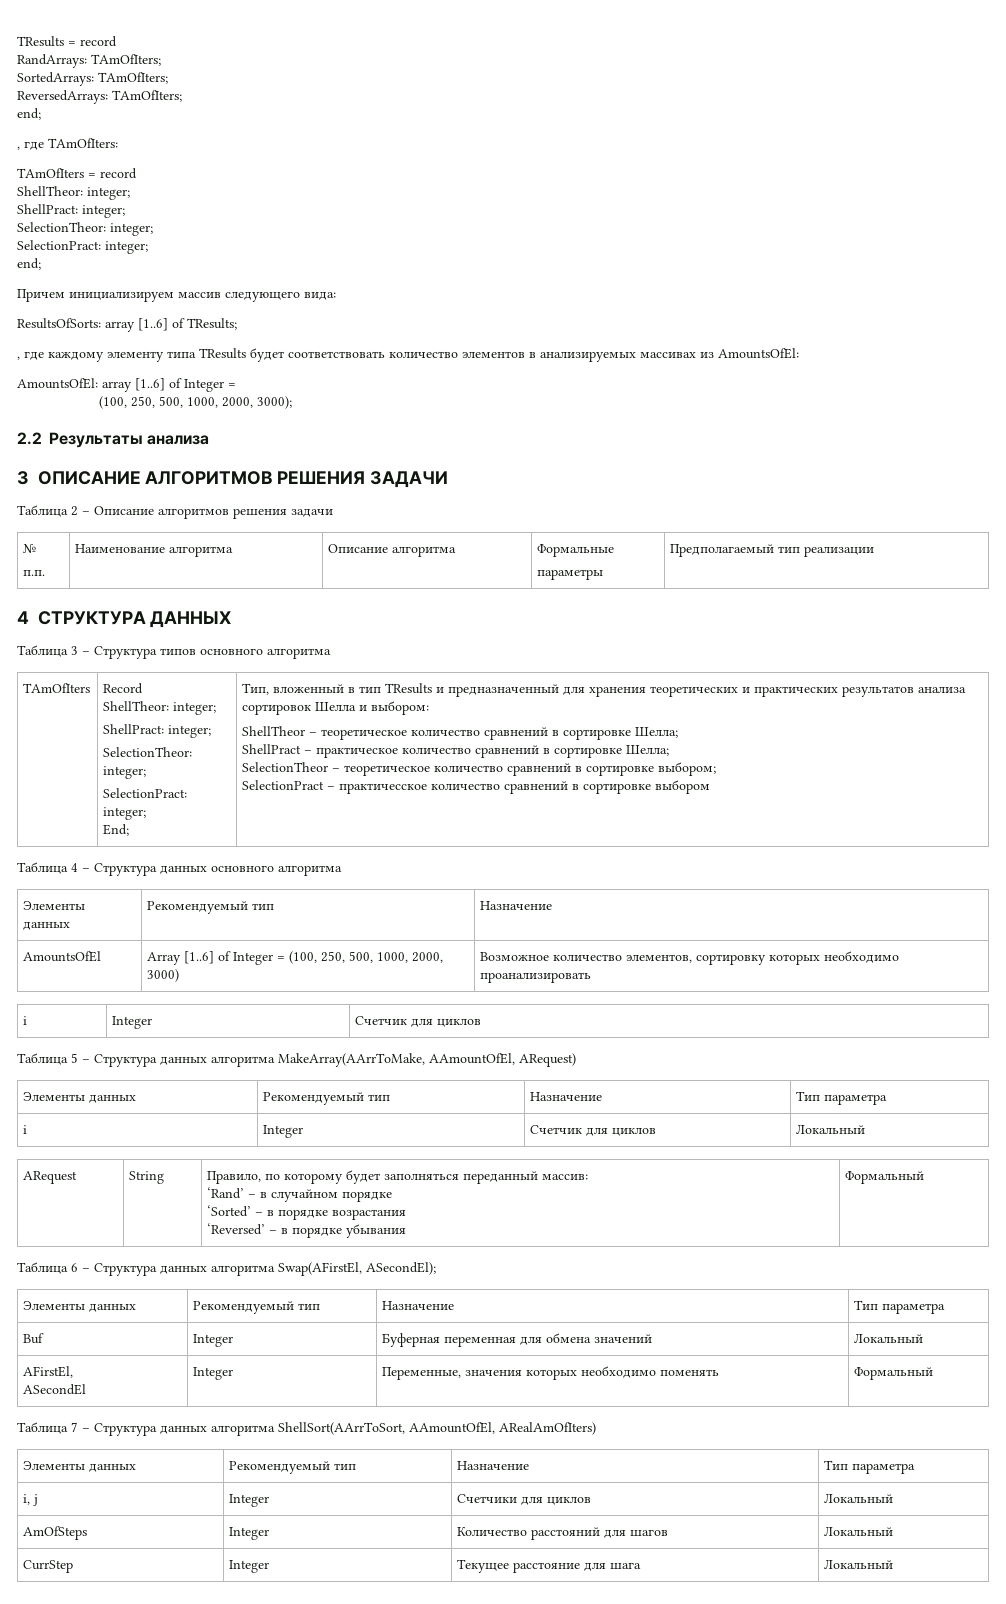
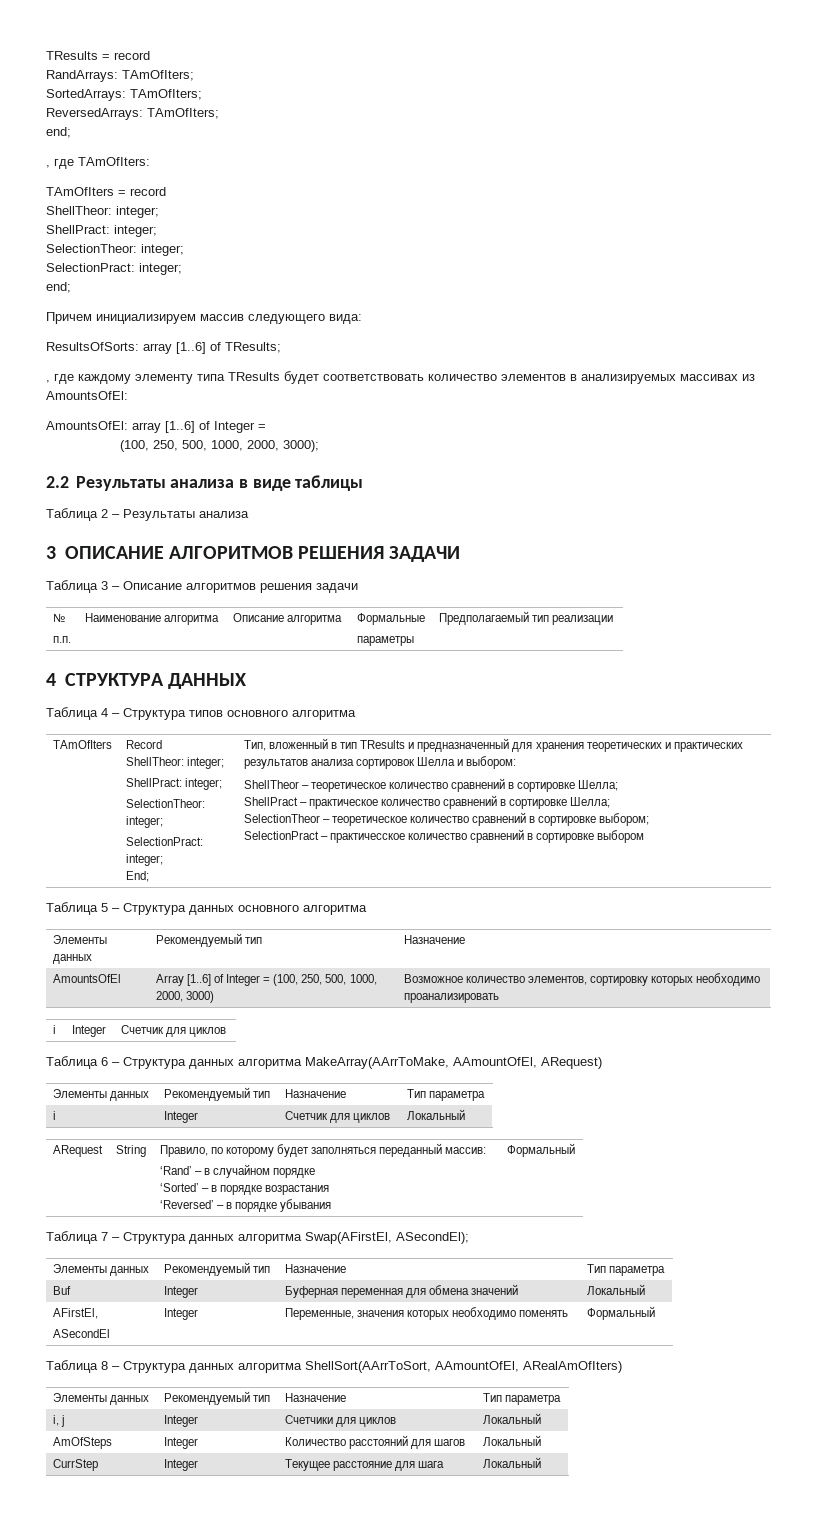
- 2.2 Результаты анализа
+ 2.2 Результаты анализа в виде таблицы
+ Таблица 2 – Результаты анализа
- Таблица 2 – Описание алгоритмов решения задачи
+ Таблица 3 – Описание алгоритмов решения задачи
- Таблица 3 – Структура типов основного алгоритма
+ Таблица 4 – Структура типов основного алгоритма
- Таблица 4 – Структура данных основного алгоритма
+ Таблица 5 – Структура данных основного алгоритма
- Таблица 5 – Структура данных алгоритма MakeArray(AArrToMake, AAmountOfEl, ARequest)
+ Таблица 6 – Структура данных алгоритма MakeArray(AArrToMake, AAmountOfEl, ARequest)
- Таблица 6 – Структура данных алгоритма Swap(AFirstEl, ASecondEl);
+ Таблица 7 – Структура данных алгоритма Swap(AFirstEl, ASecondEl);
- Таблица 7 – Структура данных алгоритма ShellSort(AArrToSort, AAmountOfEl, ARealAmOfIters)
+ Таблица 8 – Структура данных алгоритма ShellSort(AArrToSort, AAmountOfEl, ARealAmOfIters)

